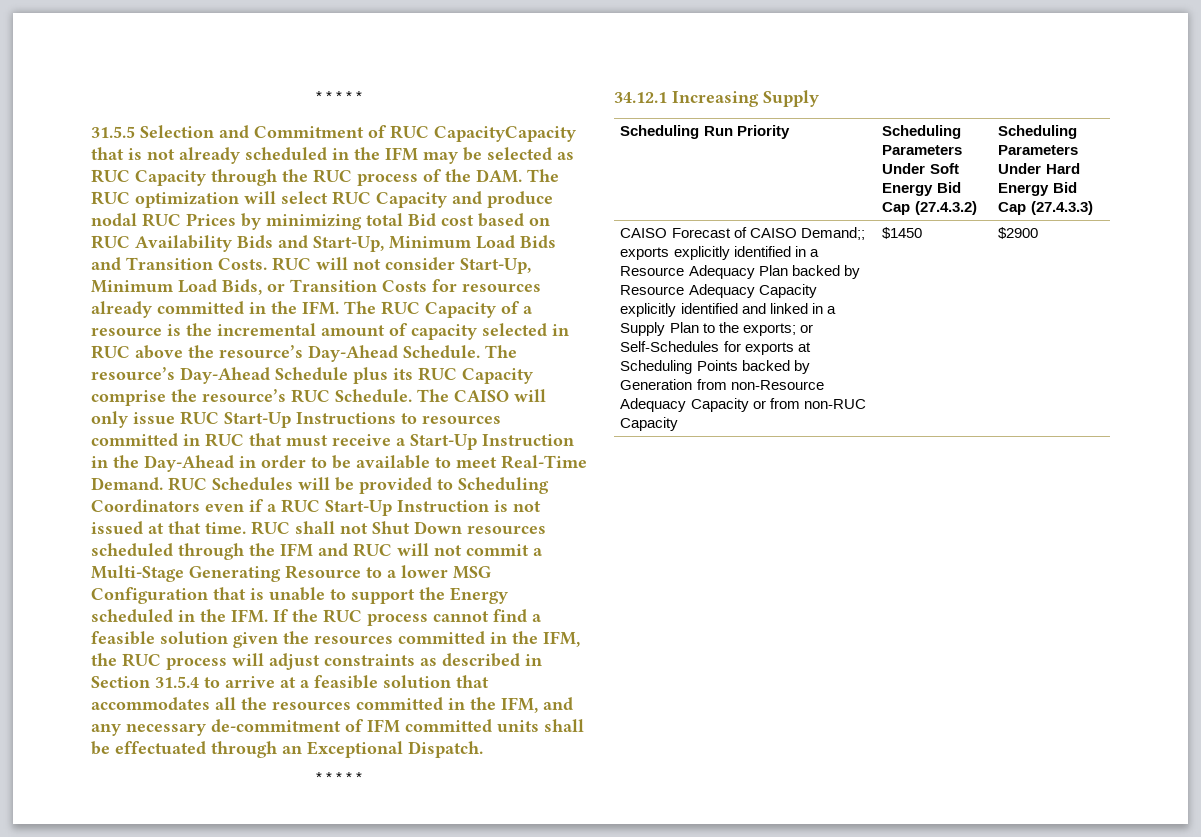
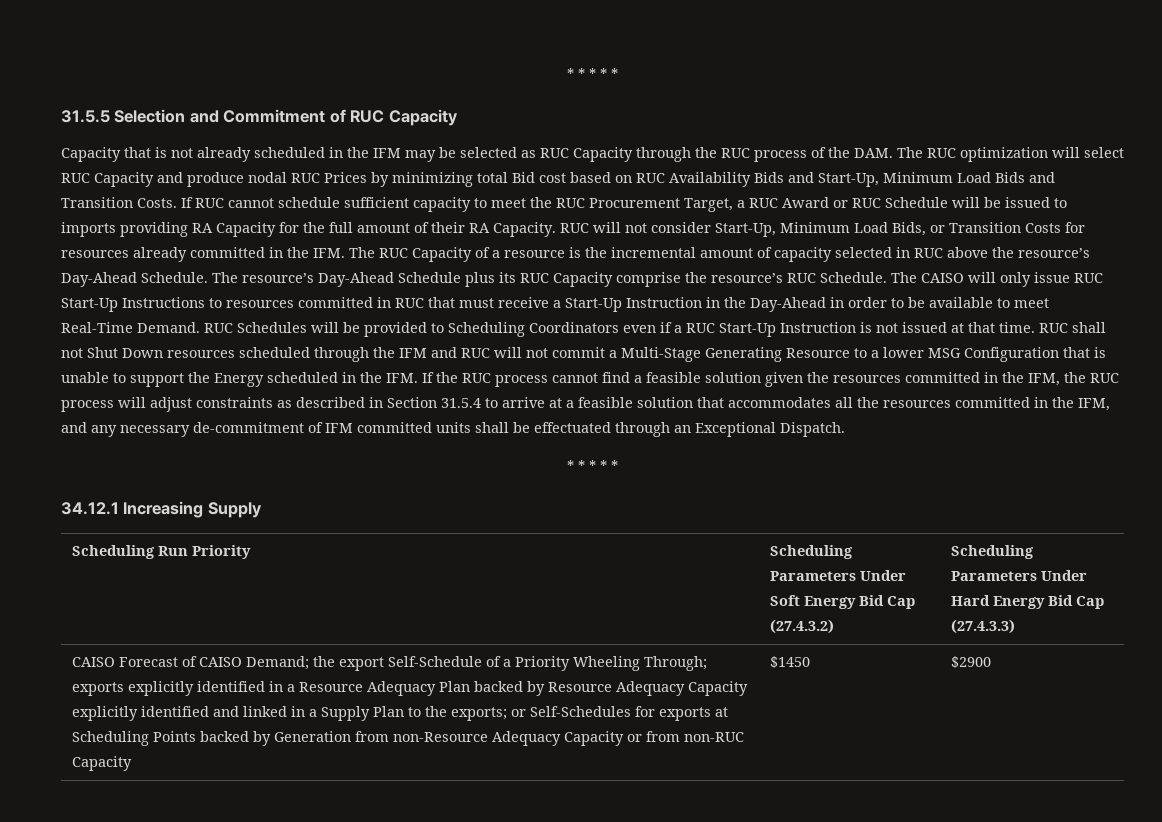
- 31.5.5 Selection and Commitment of RUC CapacityCapacity that is not already scheduled in the IFM may be selected as RUC Capacity through the RUC process of the DAM. The RUC optimization will select RUC Capacity and produce nodal RUC Prices by minimizing total Bid cost based on RUC Availability Bids and Start-Up, Minimum Load Bids and Transition Costs.
+ 31.5.5 Selection and Commitment of RUC Capacity
+ Capacity that is not already scheduled in the IFM may be selected as RUC Capacity through the RUC process of the DAM. The RUC optimization will select RUC Capacity and produce nodal RUC Prices by minimizing total Bid cost based on RUC Availability Bids and Start-Up, Minimum Load Bids and Transition Costs.
+ If RUC cannot schedule sufficient capacity to meet the RUC Procurement Target, a RUC Award or RUC Schedule will be issued to imports providing RA Capacity for the full amount of their RA Capacity.
- CAISO Forecast of CAISO Demand;; exports explicitly identified in a Resource Adequacy Plan backed by Resource Adequacy Capacity explicitly identified and linked in a Supply Plan to the exports; or Self-Schedules for exports at Scheduling Points backed by Generation from non-Resource Adequacy Capacity or from non-RUC Capacity
+ CAISO Forecast of CAISO Demand; the export Self-Schedule of a Priority Wheeling Through; exports explicitly identified in a Resource Adequacy Plan backed by Resource Adequacy Capacity explicitly identified and linked in a Supply Plan to the exports; or Self-Schedules for exports at Scheduling Points backed by Generation from non-Resource Adequacy Capacity or from non-RUC Capacity

